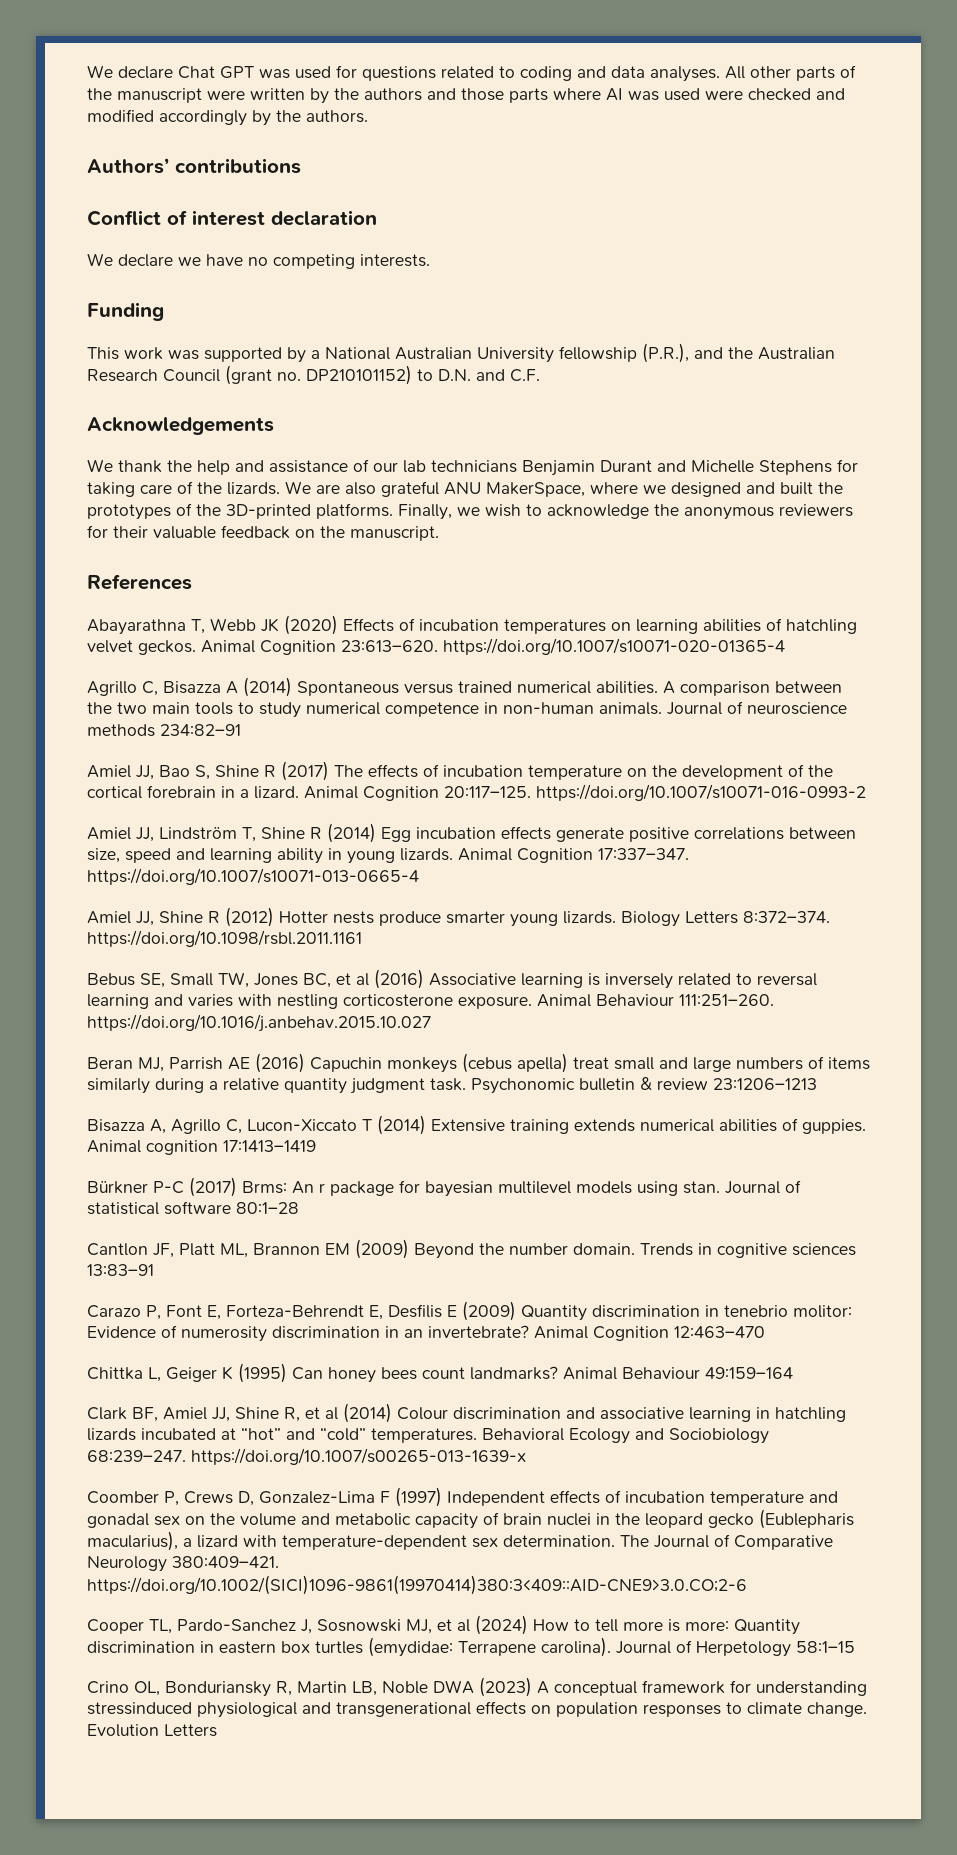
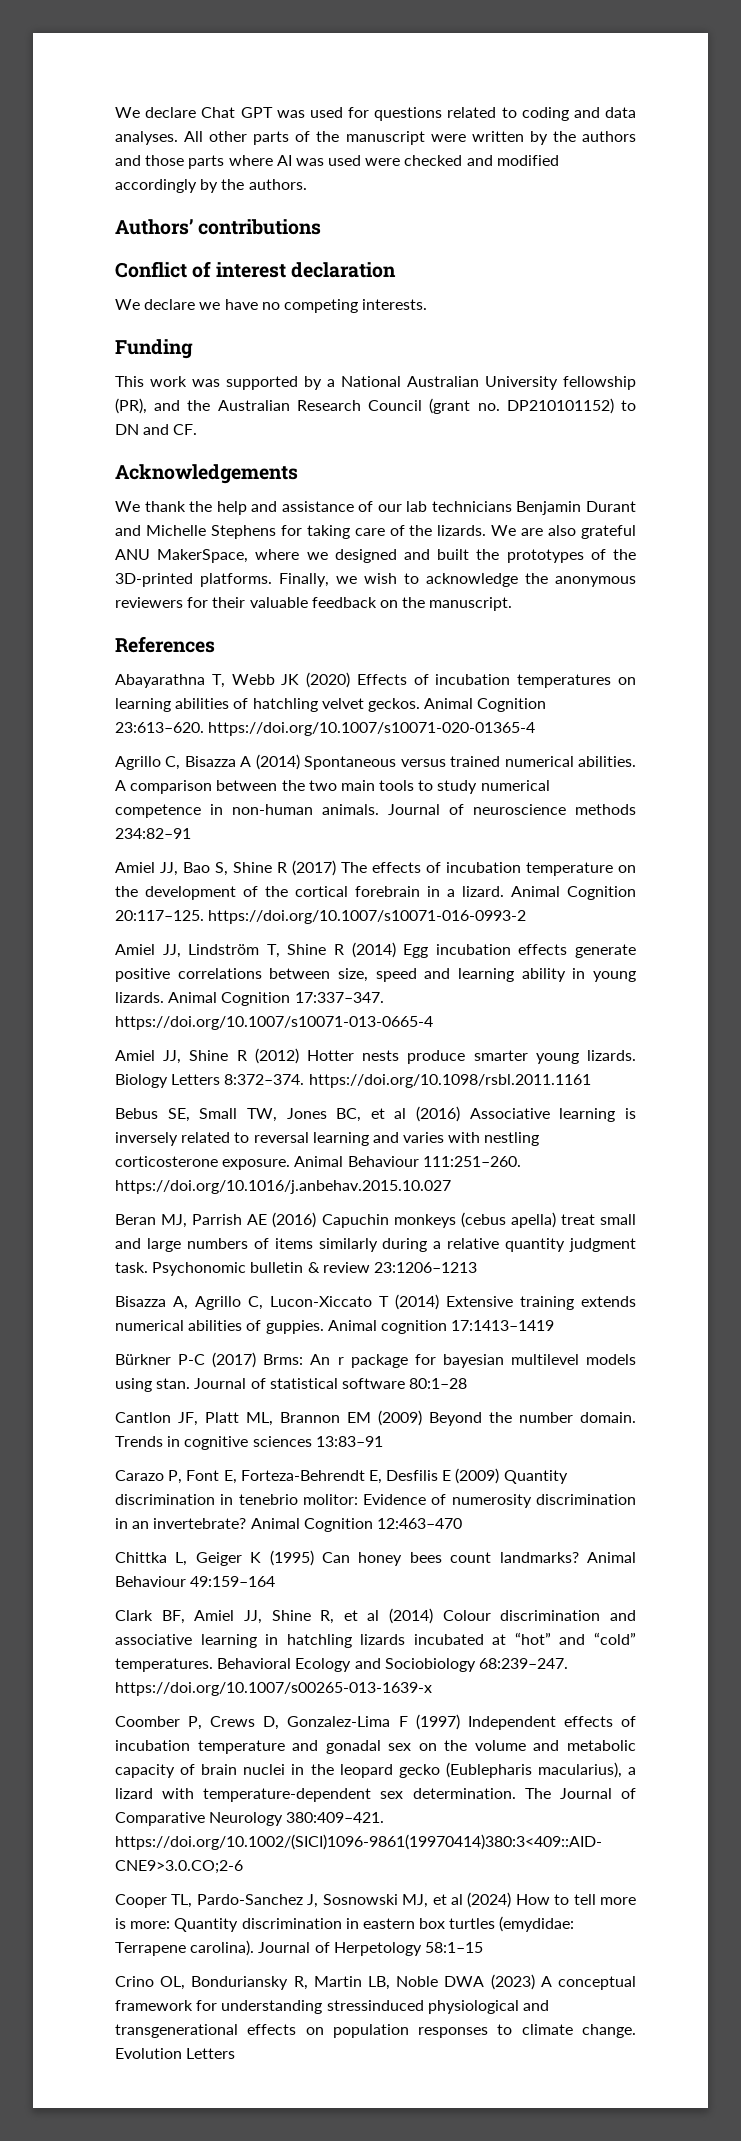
- This work was supported by a National Australian University fellowship (P.R.), and the Australian Research Council (grant no. DP210101152) to D.N. and C.F.
+ This work was supported by a National Australian University fellowship (PR), and the Australian Research Council (grant no. DP210101152) to DN and CF.

